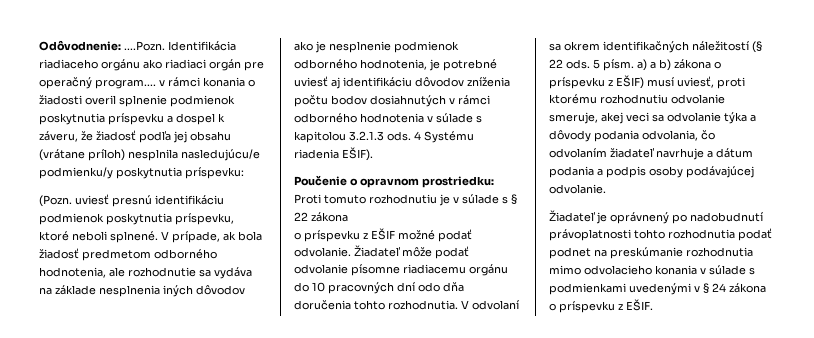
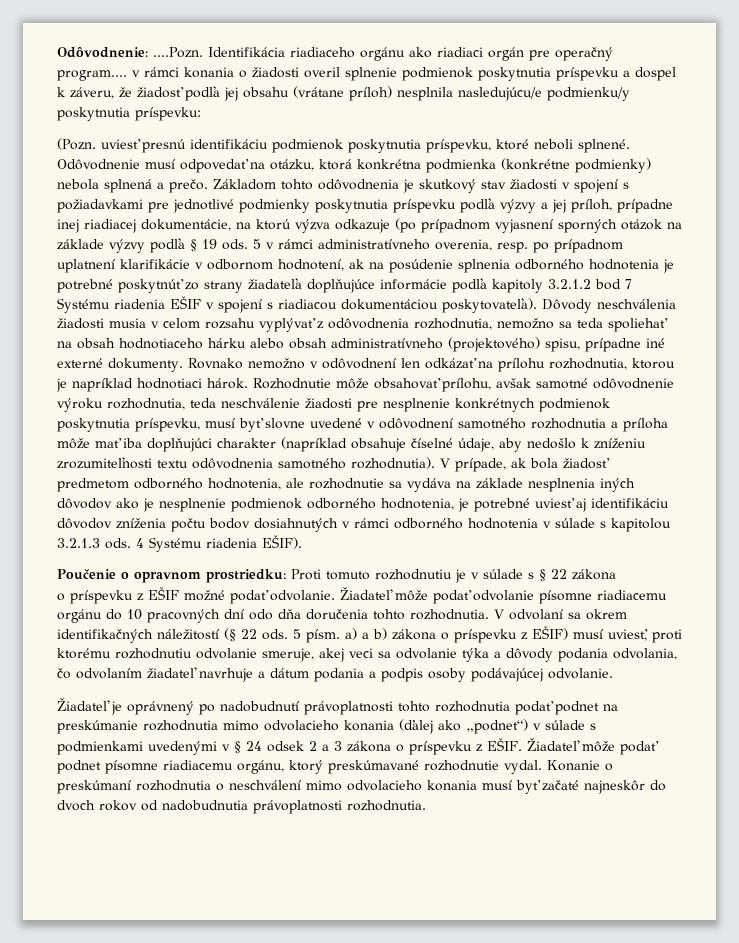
+ Odôvodnenie musí odpovedať na otázku, ktorá konkrétna podmienka (konkrétne podmienky) nebola splnená a prečo. Základom tohto odôvodnenia je skutkový stav žiadosti v spojení s požiadavkami pre jednotlivé podmienky poskytnutia príspevku podľa výzvy a jej príloh, prípadne inej riadiacej dokumentácie, na ktorú výzva odkazuje (po prípadnom vyjasnení sporných otázok na základe výzvy podľa § 19 ods. 5 v rámci administratívneho overenia, resp. po prípadnom uplatnení klarifikácie v odbornom hodnotení, ak na posúdenie splnenia odborného hodnotenia je potrebné poskytnúť zo strany žiadateľa doplňujúce informácie podľa kapitoly 3.2.1.2 bod 7 Systému riadenia EŠIF v spojení s riadiacou dokumentáciou poskytovateľa). Dôvody neschválenia žiadosti musia v celom rozsahu vyplývať z odôvodnenia rozhodnutia, nemožno sa teda spoliehať na obsah hodnotiaceho hárku alebo obsah administratívneho (projektového) spisu, prípadne iné externé dokumenty. Rovnako nemožno v odôvodnení len odkázať na prílohu rozhodnutia, ktorou je napríklad hodnotiaci hárok. Rozhodnutie môže obsahovať prílohu, avšak samotné odôvodnenie výroku rozhodnutia, teda neschválenie žiadosti pre nesplnenie konkrétnych podmienok poskytnutia príspevku, musí byť slovne uvedené v odôvodnení samotného rozhodnutia a príloha môže mať iba doplňujúci charakter (napríklad obsahuje číselné údaje, aby nedošlo k zníženiu zrozumiteľnosti textu odôvodnenia samotného rozhodnutia).
- Žiadateľ je oprávnený po nadobudnutí právoplatnosti tohto rozhodnutia podať podnet na preskúmanie rozhodnutia mimo odvolacieho konania v súlade s podmienkami uvedenými v § 24 zákona o príspevku z EŠIF.
+ Žiadateľ je oprávnený po nadobudnutí právoplatnosti tohto rozhodnutia podať podnet na preskúmanie rozhodnutia mimo odvolacieho konania (ďalej ako „podnet“) v súlade s podmienkami uvedenými v § 24 odsek 2 a 3 zákona o príspevku z EŠIF.
+ Žiadateľ môže podať podnet písomne riadiacemu orgánu, ktorý preskúmavané rozhodnutie vydal. Konanie o preskúmaní rozhodnutia o neschválení mimo odvolacieho konania musí byť začaté najneskôr do dvoch rokov od nadobudnutia právoplatnosti rozhodnutia.

